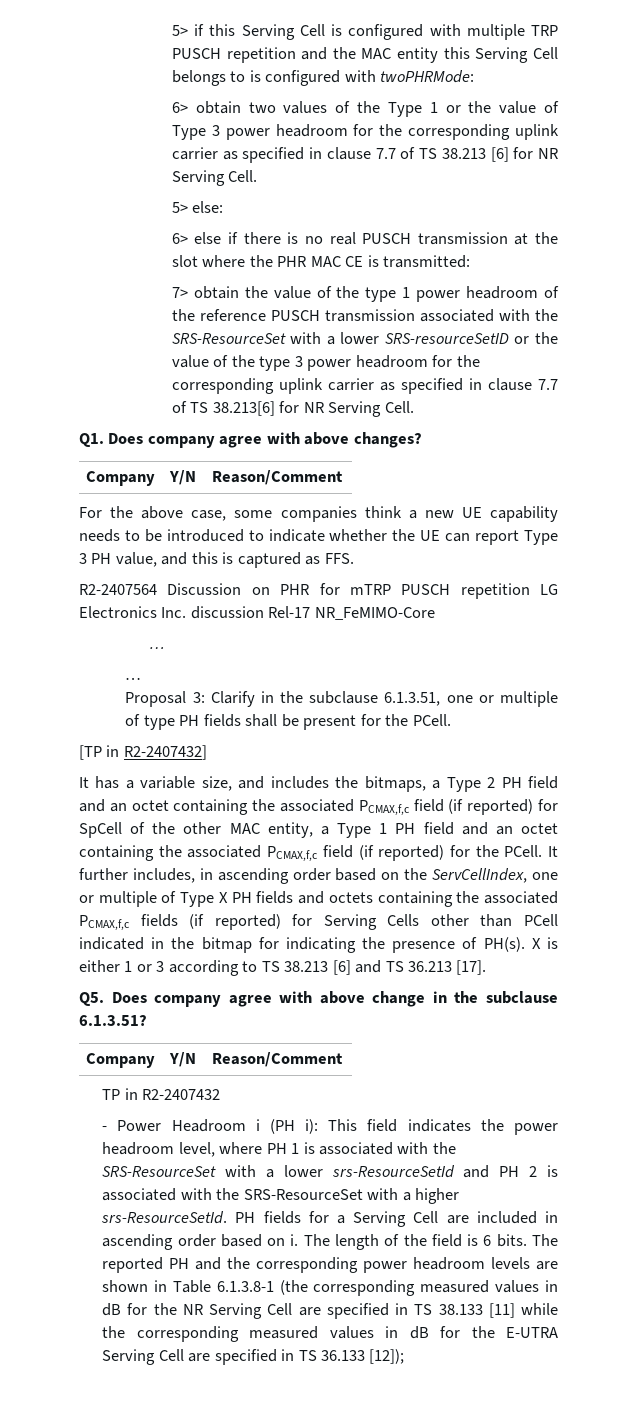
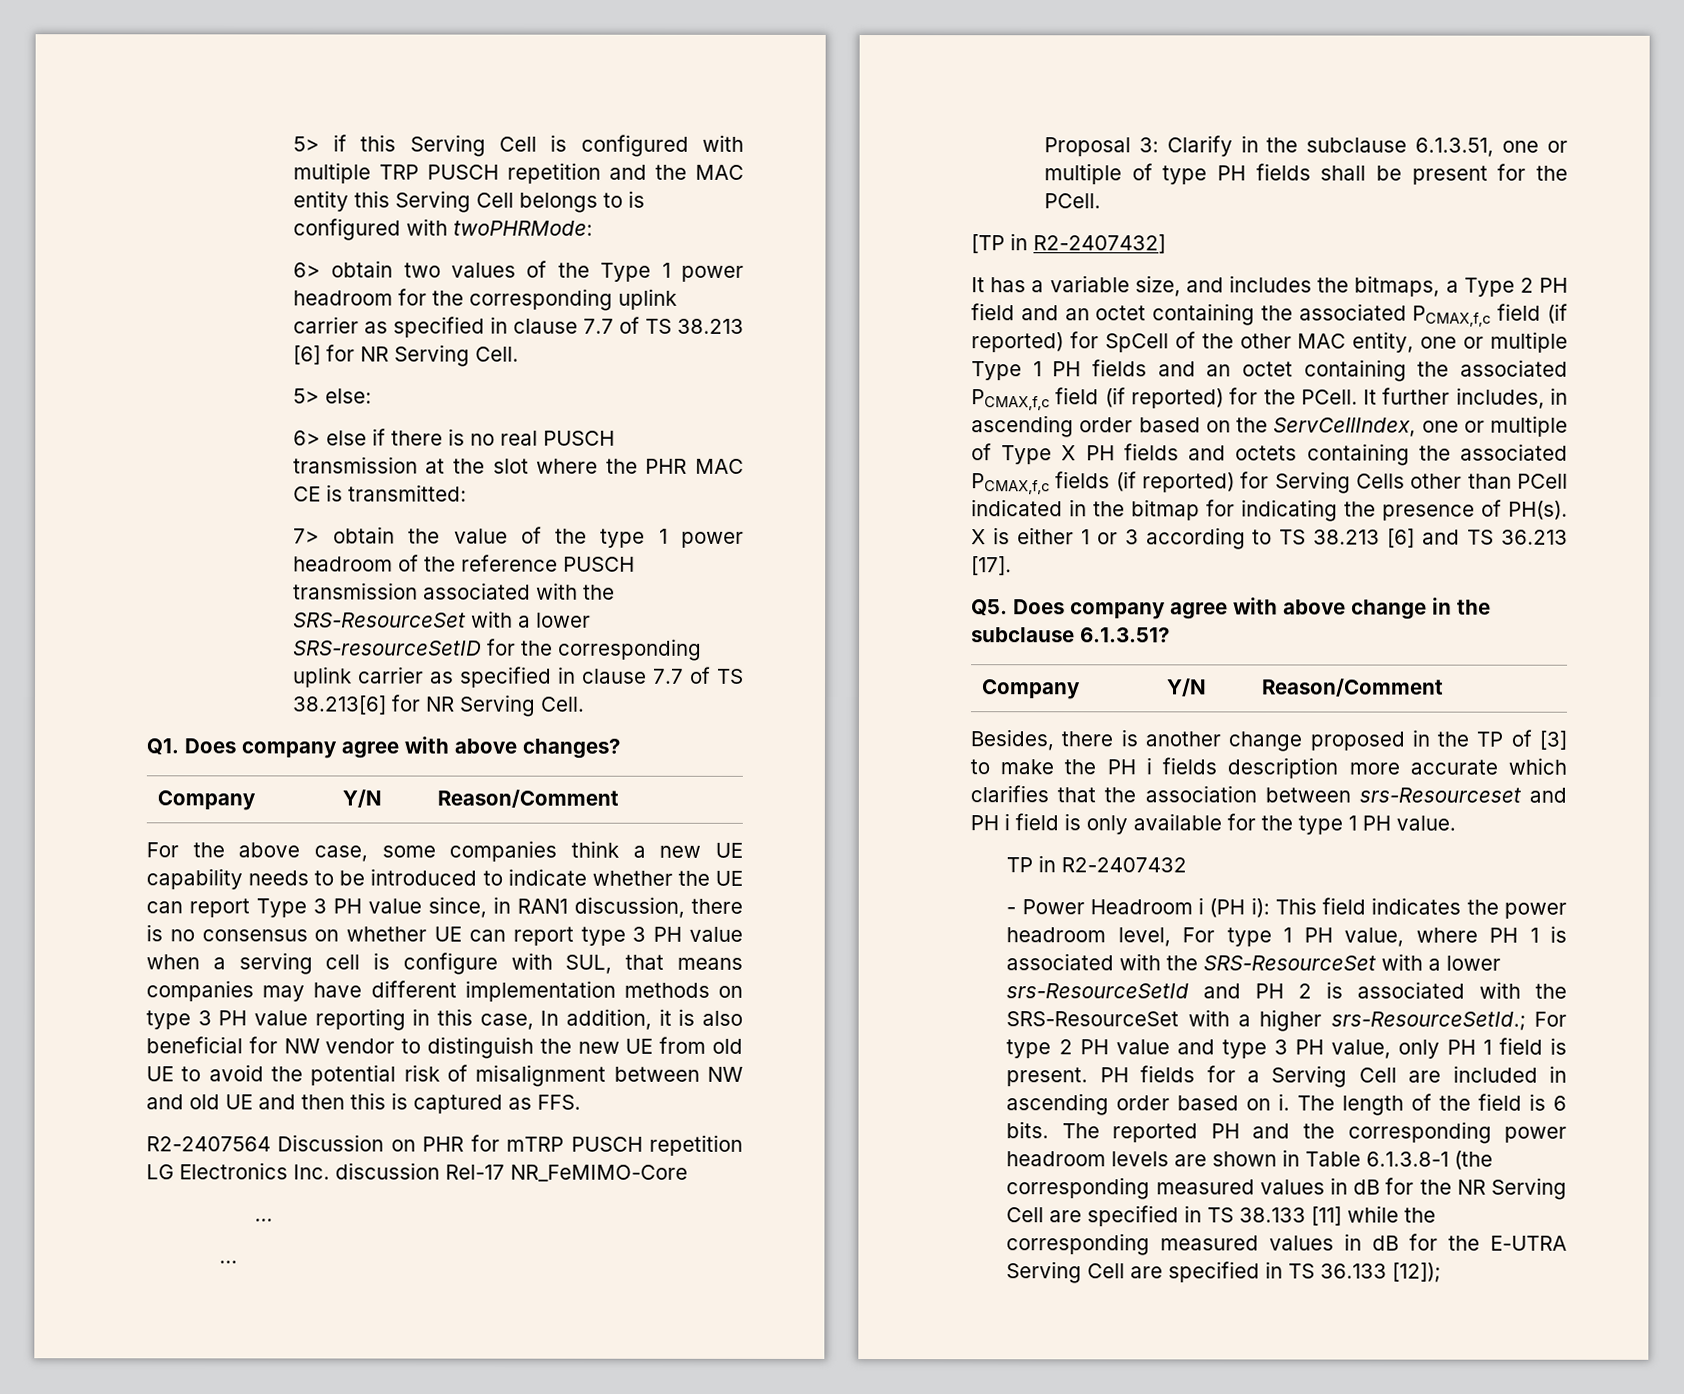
- 6> obtain two values of the Type 1 or the value of Type 3 power headroom for the corresponding uplink carrier as specified in clause 7.7 of TS 38.213 [6] for NR Serving Cell.
+ 6> obtain two values of the Type 1 power headroom for the corresponding uplink carrier as specified in clause 7.7 of TS 38.213 [6] for NR Serving Cell.
- 7> obtain the value of the type 1 power headroom of the reference PUSCH transmission associated with the SRS-ResourceSet with a lower SRS-resourceSetID or the value of the type 3 power headroom for the corresponding uplink carrier as specified in clause 7.7 of TS 38.213[6] for NR Serving Cell.
+ 7> obtain the value of the type 1 power headroom of the reference PUSCH transmission associated with the SRS-ResourceSet with a lower SRS-resourceSetID for the corresponding uplink carrier as specified in clause 7.7 of TS 38.213[6] for NR Serving Cell.
- For the above case, some companies think a new UE capability needs to be introduced to indicate whether the UE can report Type 3 PH value, and this is captured as FFS.
+ For the above case, some companies think a new UE capability needs to be introduced to indicate whether the UE can report Type 3 PH value since, in RAN1 discussion, there is no consensus on whether UE can report type 3 PH value when a serving cell is configure with SUL, that means companies may have different implementation methods on type 3 PH value reporting in this case, In addition, it is also beneficial for NW vendor to distinguish the new UE from old UE to avoid the potential risk of misalignment between NW and old UE and then this is captured as FFS.
- It has a variable size, and includes the bitmaps, a Type 2 PH field and an octet containing the associated PCMAX,f,c field (if reported) for SpCell of the other MAC entity, a Type 1 PH field and an octet containing the associated PCMAX,f,c field (if reported) for the PCell.
+ It has a variable size, and includes the bitmaps, a Type 2 PH field and an octet containing the associated PCMAX,f,c field (if reported) for SpCell of the other MAC entity, one or multiple Type 1 PH fields and an octet containing the associated PCMAX,f,c field (if reported) for the PCell.
+ Besides, there is another change proposed in the TP of [3] to make the PH i fields description more accurate which clarifies that the association between srs-Resourceset and PH i field is only available for the type 1 PH value.
- - Power Headroom i (PH i): This field indicates the power headroom level, where PH 1 is associated with the SRS-ResourceSet with a lower srs-ResourceSetId and PH 2 is associated with the SRS-ResourceSet with a higher srs-ResourceSetId.
+ - Power Headroom i (PH i): This field indicates the power headroom level, For type 1 PH value, where PH 1 is associated with the SRS-ResourceSet with a lower srs-ResourceSetId and PH 2 is associated with the SRS-ResourceSet with a higher srs-ResourceSetId.; For type 2 PH value and type 3 PH value, only PH 1 field is present.

